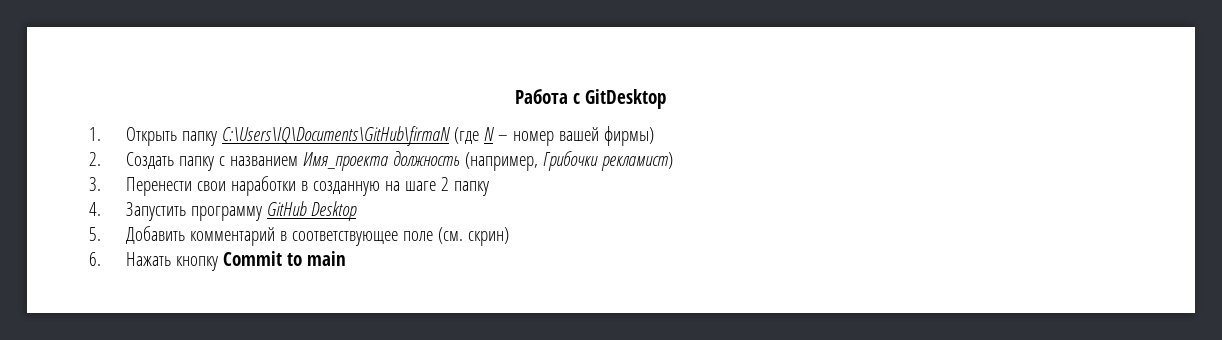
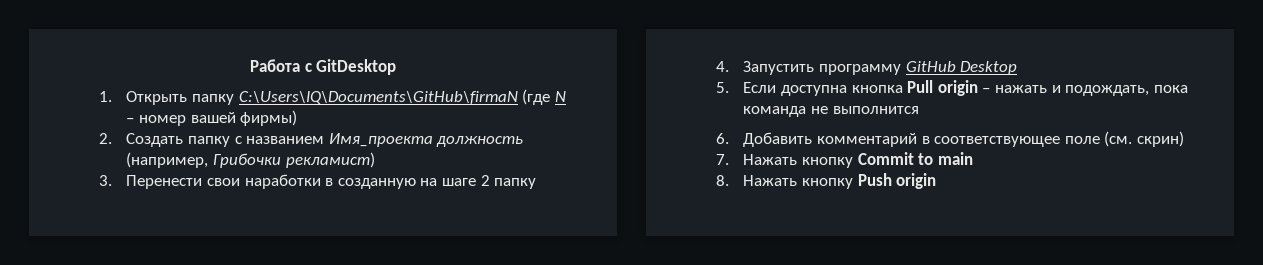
- 5. Добавить комментарий в соответствующее поле (см. скрин)
+ 5. Если доступна кнопка Pull origin – нажать и подождать, пока команда не выполнится
+ 6. Добавить комментарий в соответствующее поле (см. скрин)
- 6. Нажать кнопку Commit to main
+ 7. Нажать кнопку Commit to main
+ 8. Нажать кнопку Push origin

